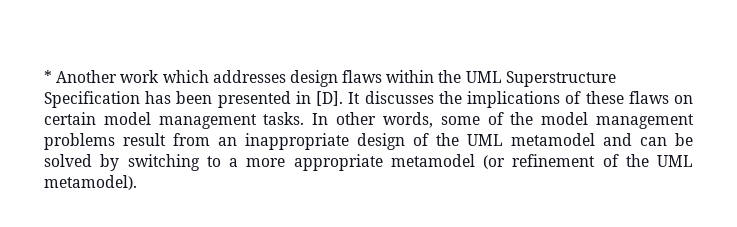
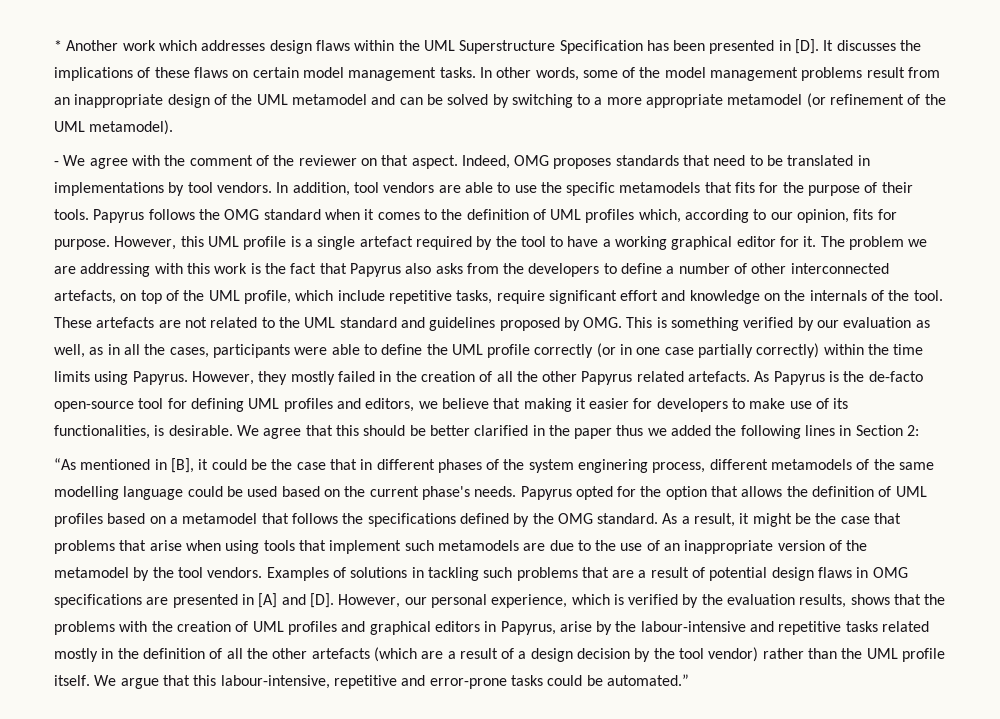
+ - We agree with the comment of the reviewer on that aspect. Indeed, OMG proposes standards that need to be translated in implementations by tool vendors. In addition, tool vendors are able to use the specific metamodels that fits for the purpose of their tools. Papyrus follows the OMG standard when it comes to the definition of UML profiles which, according to our opinion, fits for purpose. However, this UML profile is a single artefact required by the tool to have a working graphical editor for it. The problem we are addressing with this work is the fact that Papyrus also asks from the developers to define a number of other interconnected artefacts, on top of the UML profile, which include repetitive tasks, require significant effort and knowledge on the internals of the tool. These artefacts are not related to the UML standard and guidelines proposed by OMG. This is something verified by our evaluation as well, as in all the cases, participants were able to define the UML profile correctly (or in one case partially correctly) within the time limits using Papyrus. However, they mostly failed in the creation of all the other Papyrus related artefacts. As Papyrus is the de-facto open-source tool for defining UML profiles and editors, we believe that making it easier for developers to make use of its functionalities, is desirable. We agree that this should be better clarified in the paper thus we added the following lines in Section 2:
+ “As mentioned in [B], it could be the case that in different phases of the system enginering process, different metamodels of the same modelling language could be used based on the current phase's needs. Papyrus opted for the option that allows the definition of UML profiles based on a metamodel that follows the specifications defined by the OMG standard. As a result, it might be the case that problems that arise when using tools that implement such metamodels are due to the use of an inappropriate version of the metamodel by the tool vendors. Examples of solutions in tackling such problems that are a result of potential design flaws in OMG specifications are presented in [A] and [D]. However, our personal experience, which is verified by the evaluation results, shows that the problems with the creation of UML profiles and graphical editors in Papyrus, arise by the labour-intensive and repetitive tasks related mostly in the definition of all the other artefacts (which are a result of a design decision by the tool vendor) rather than the UML profile itself. We argue that this labour-intensive, repetitive and error-prone tasks could be automated.”

